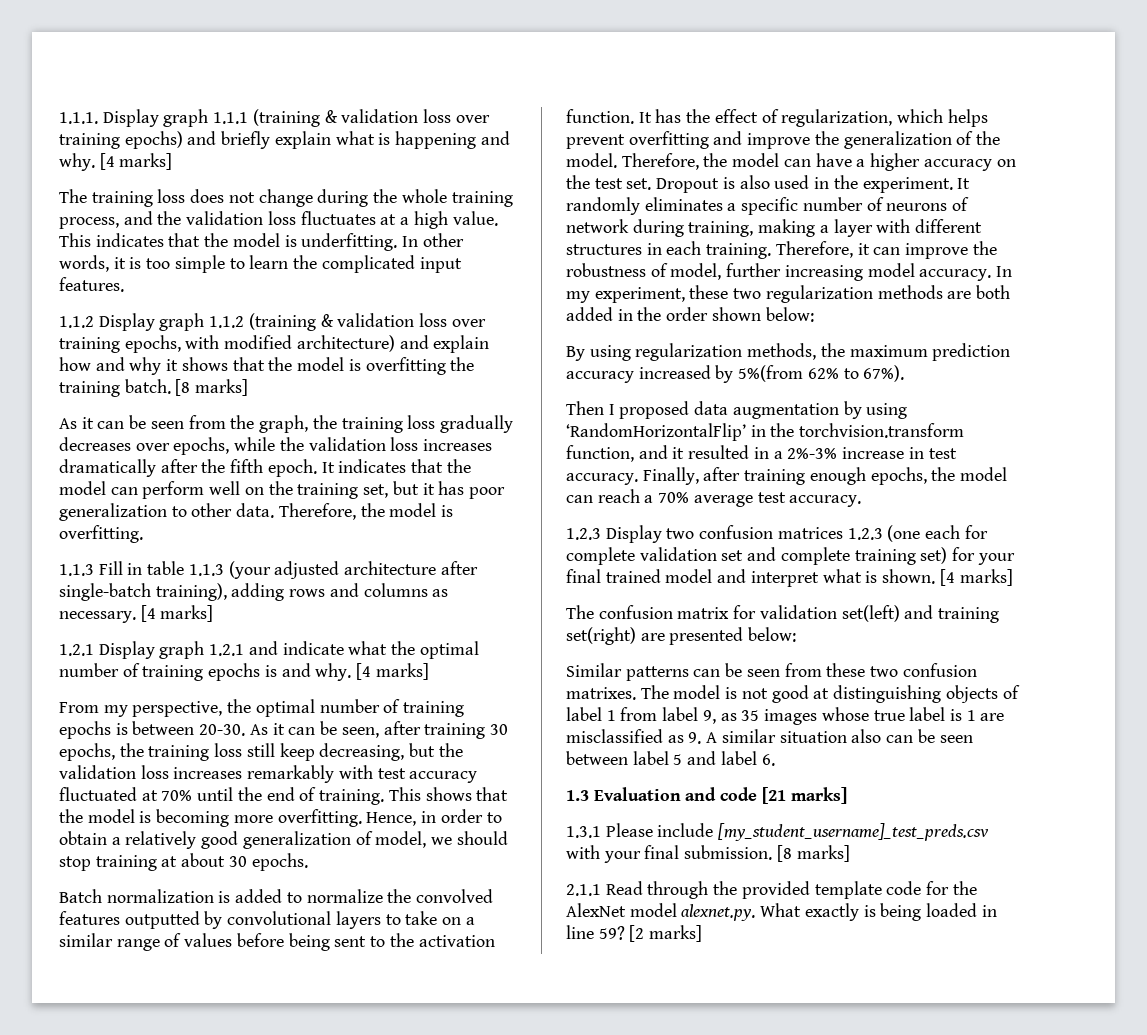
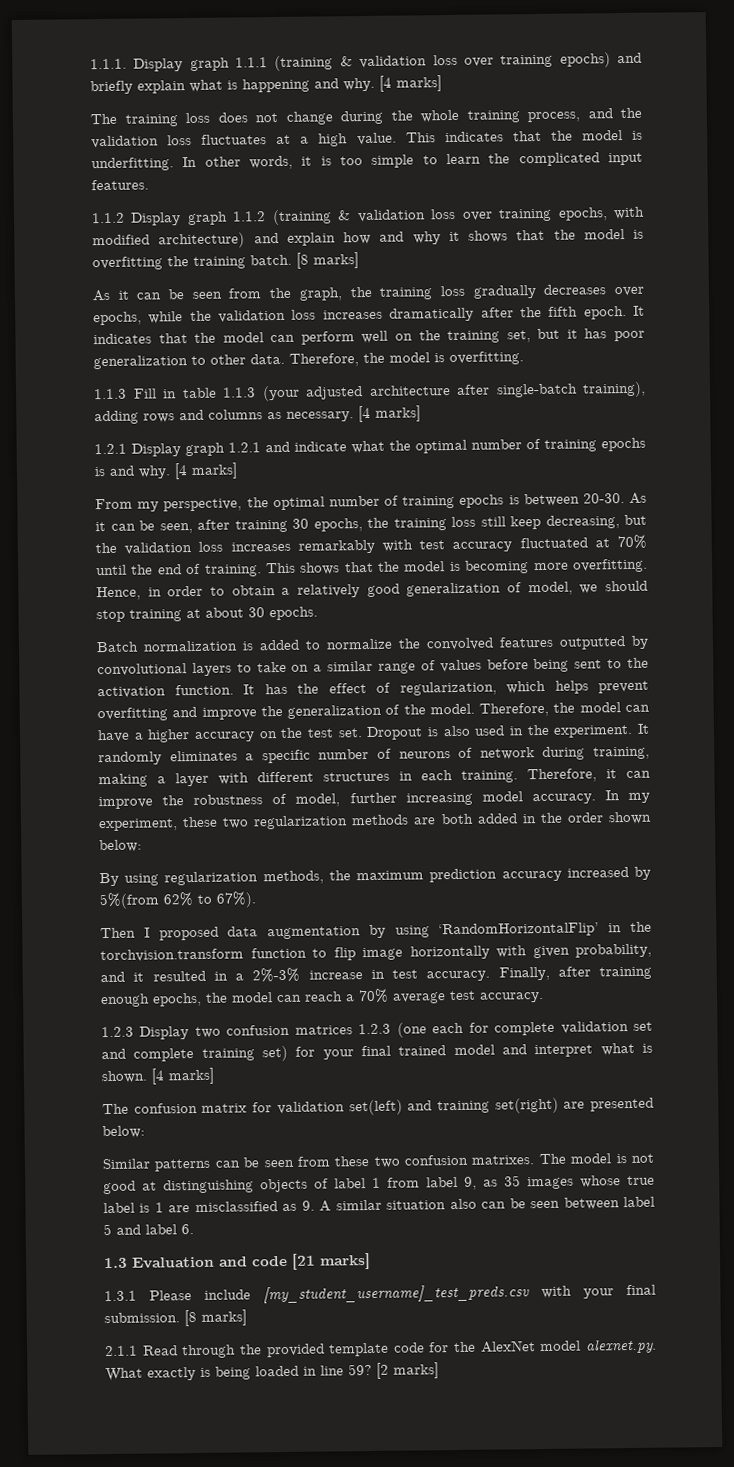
- Then I proposed data augmentation by using ‘RandomHorizontalFlip’ in the torchvision.transform function, and it resulted in a 2%-3% increase in test accuracy.
+ Then I proposed data augmentation by using ‘RandomHorizontalFlip’ in the torchvision.transform function to flip image horizontally with given probability, and it resulted in a 2%-3% increase in test accuracy.

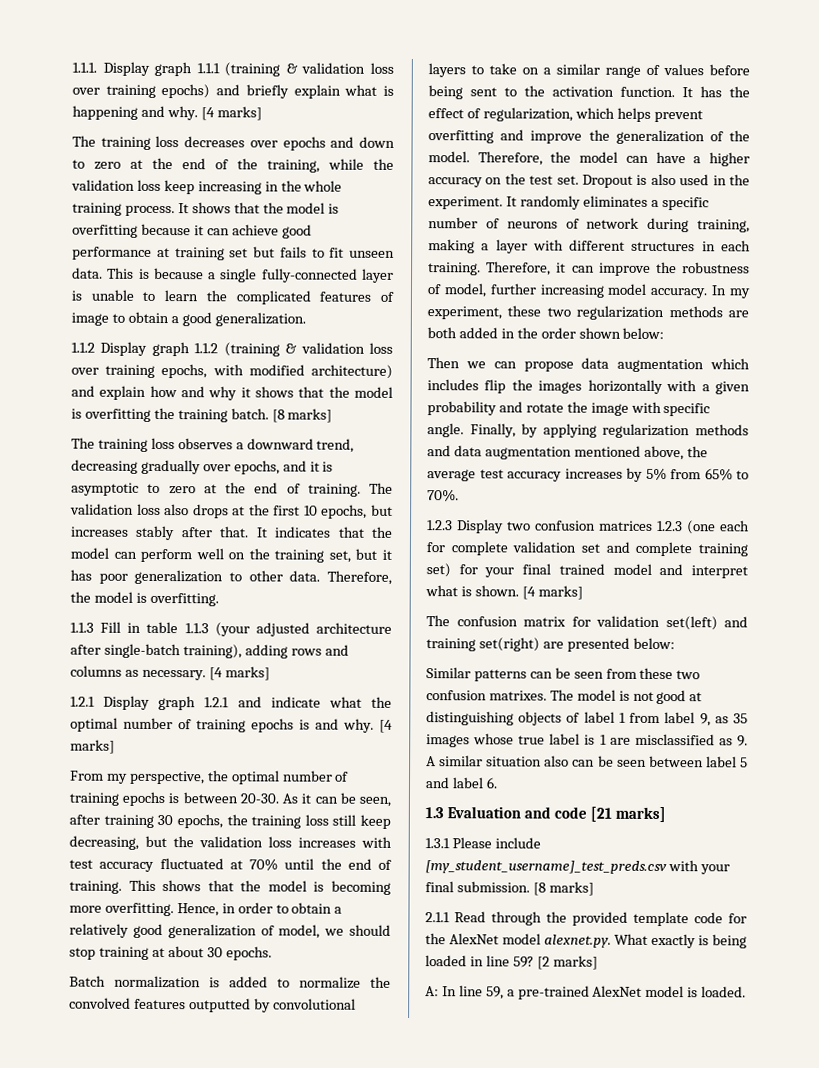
- The training loss does not change during the whole training process, and the validation loss fluctuates at a high value. This indicates that the model is underfitting. In other words, it is too simple to learn the complicated input features.
+ The training loss decreases over epochs and down to zero at the end of the training, while the validation loss keep increasing in the whole training process. It shows that the model is overfitting because it can achieve good performance at training set but fails to fit unseen data. This is because a single fully-connected layer is unable to learn the complicated features of image to obtain a good generalization.
- As it can be seen from the graph, the training loss gradually decreases over epochs, while the validation loss increases dramatically after the fifth epoch.
+ The training loss observes a downward trend, decreasing gradually over epochs, and it is asymptotic to zero at the end of training. The validation loss also drops at the first 10 epochs, but increases stably after that.
- As it can be seen, after training 30 epochs, the training loss still keep decreasing, but the validation loss increases remarkably with test accuracy fluctuated at 70% until the end of training.
+ As it can be seen, after training 30 epochs, the training loss still keep decreasing, but the validation loss increases with test accuracy fluctuated at 70% until the end of training.
- By using regularization methods, the maximum prediction accuracy increased by 5%(from 62% to 67%).
- Then I proposed data augmentation by using ‘RandomHorizontalFlip’ in the torchvision.transform function to flip image horizontally with given probability, and it resulted in a 2%-3% increase in test accuracy. Finally, after training enough epochs, the model can reach a 70% average test accuracy.
+ Then we can propose data augmentation which includes flip the images horizontally with a given probability and rotate the image with specific angle. Finally, by applying regularization methods and data augmentation mentioned above, the average test accuracy increases by 5% from 65% to 70%.
+ A: In line 59, a pre-trained AlexNet model is loaded.

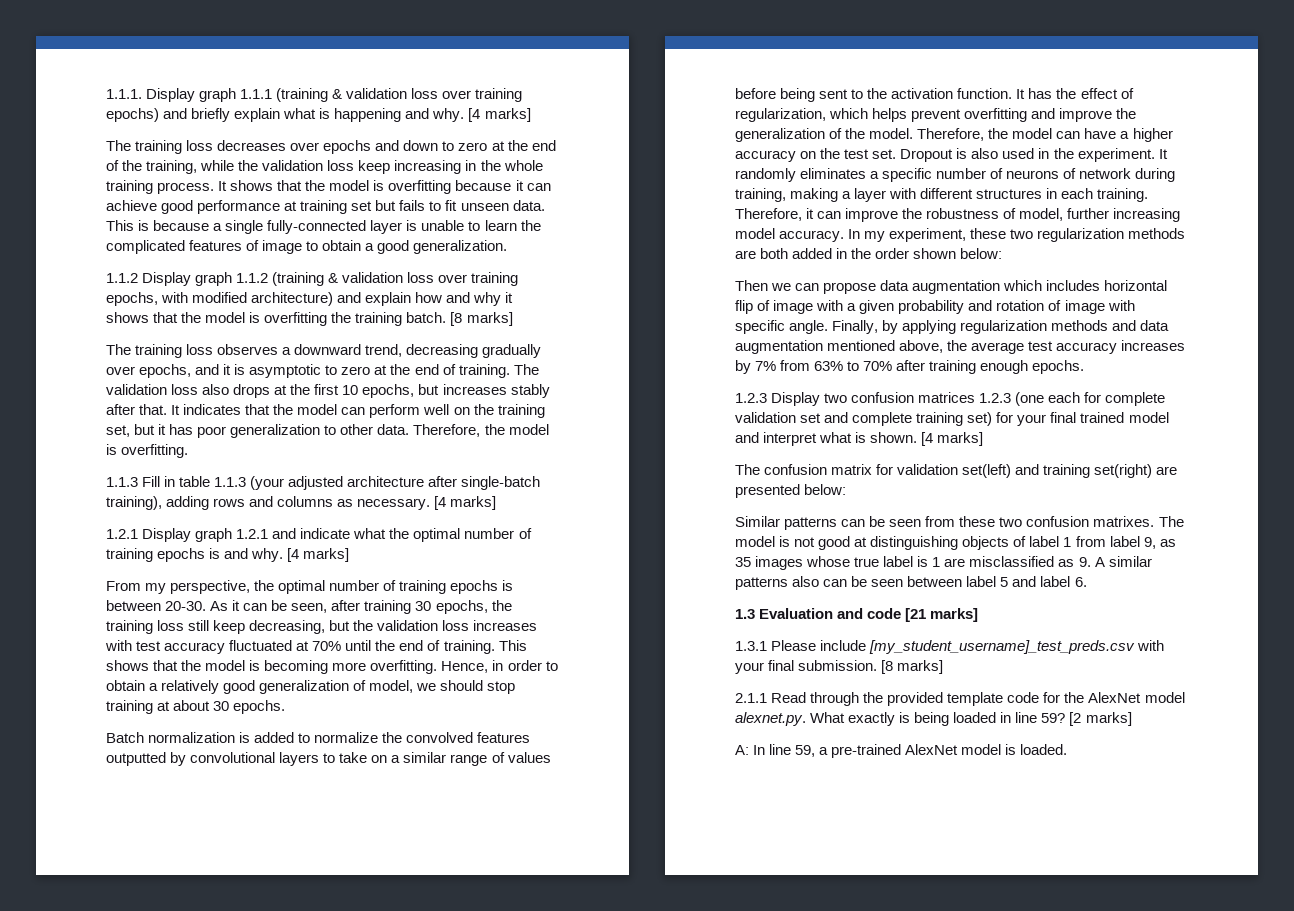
- Then we can propose data augmentation which includes flip the images horizontally with a given probability and rotate the image with specific angle.
+ Then we can propose data augmentation which includes horizontal flip of image with a given probability and rotation of image with specific angle.
- Finally, by applying regularization methods and data augmentation mentioned above, the average test accuracy increases by 5% from 65% to 70%.
+ Finally, by applying regularization methods and data augmentation mentioned above, the average test accuracy increases by 7% from 63% to 70% after training enough epochs.
- The model is not good at distinguishing objects of label 1 from label 9, as 35 images whose true label is 1 are misclassified as 9. A similar situation also can be seen between label 5 and label 6.
+ The model is not good at distinguishing objects of label 1 from label 9, as 35 images whose true label is 1 are misclassified as 9. A similar patterns also can be seen between label 5 and label 6.

